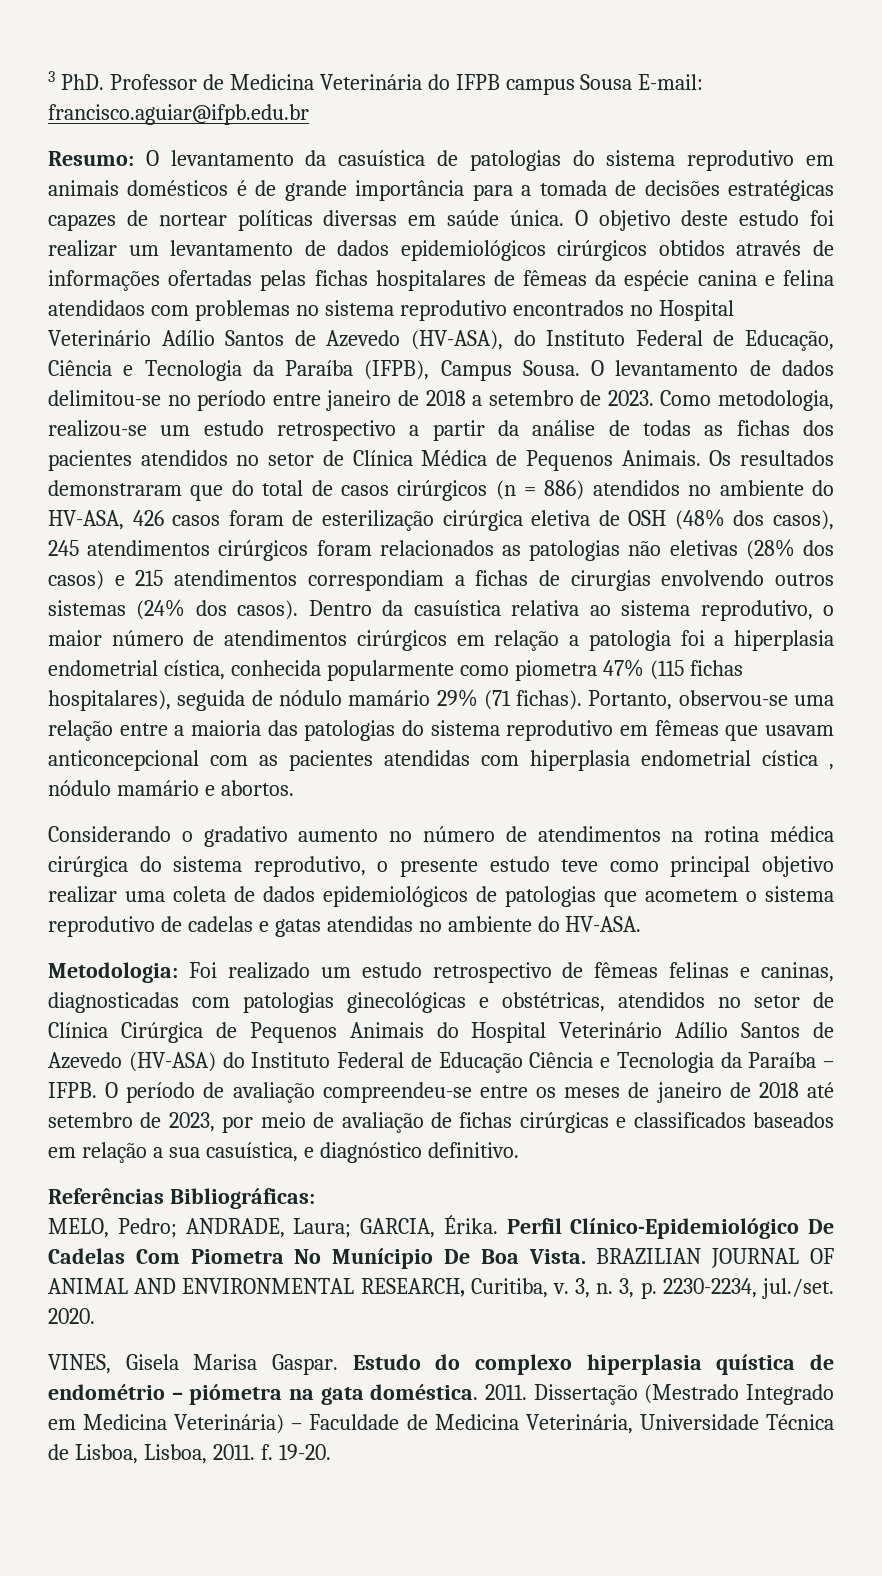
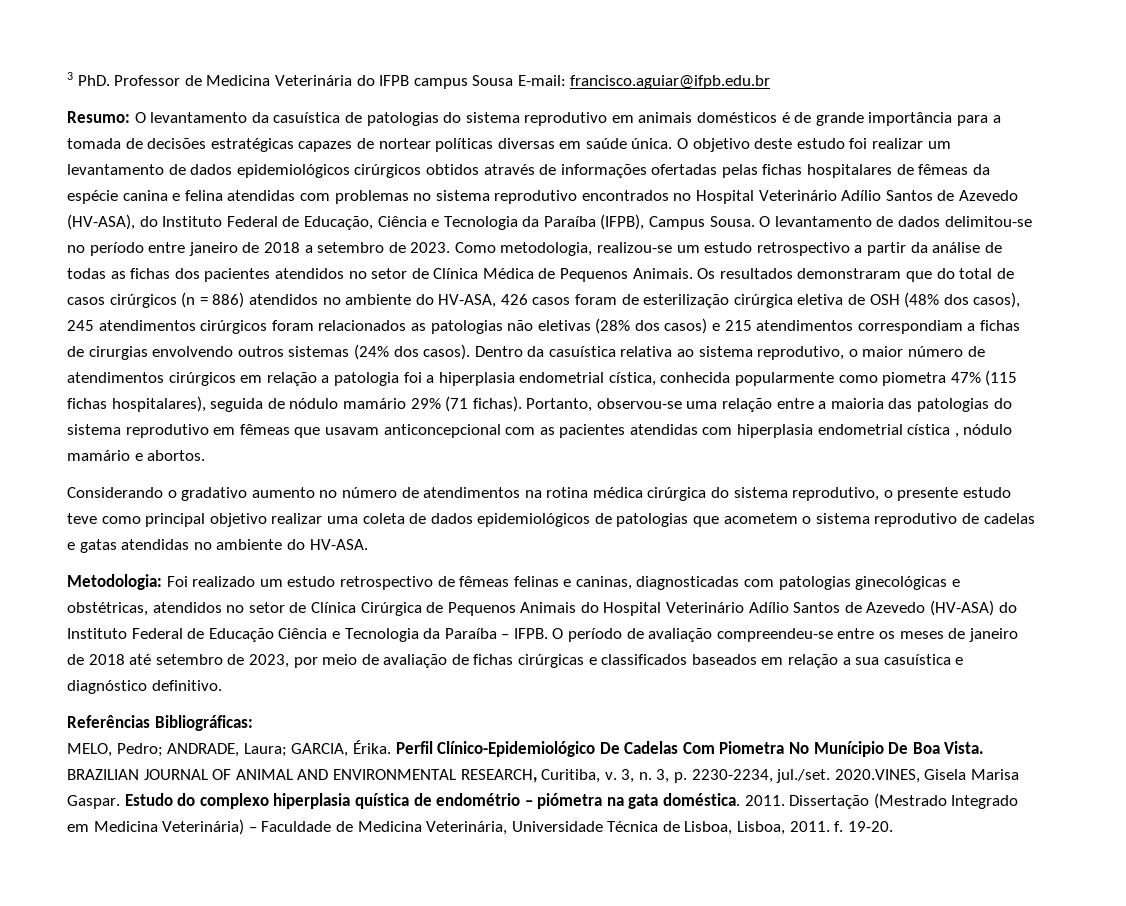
- O objetivo deste estudo foi realizar um levantamento de dados epidemiológicos cirúrgicos obtidos através de informações ofertadas pelas fichas hospitalares de fêmeas da espécie canina e felina atendidaos com problemas no sistema reprodutivo encontrados no Hospital Veterinário Adílio Santos de Azevedo (HV-ASA), do Instituto Federal de Educação, Ciência e Tecnologia da Paraíba (IFPB), Campus Sousa.
+ O objetivo deste estudo foi realizar um levantamento de dados epidemiológicos cirúrgicos obtidos através de informações ofertadas pelas fichas hospitalares de fêmeas da espécie canina e felina atendidas com problemas no sistema reprodutivo encontrados no Hospital Veterinário Adílio Santos de Azevedo (HV-ASA), do Instituto Federal de Educação, Ciência e Tecnologia da Paraíba (IFPB), Campus Sousa.
- O período de avaliação compreendeu-se entre os meses de janeiro de 2018 até setembro de 2023, por meio de avaliação de fichas cirúrgicas e classificados baseados em relação a sua casuística, e diagnóstico definitivo.
+ O período de avaliação compreendeu-se entre os meses de janeiro de 2018 até setembro de 2023, por meio de avaliação de fichas cirúrgicas e classificados baseados em relação a sua casuística e diagnóstico definitivo.
- 3, p. 2230-2234, jul./set. 2020.
- VINES, Gisela Marisa Gaspar.
+ 3, p. 2230-2234, jul./set. 2020.VINES, Gisela Marisa Gaspar.

